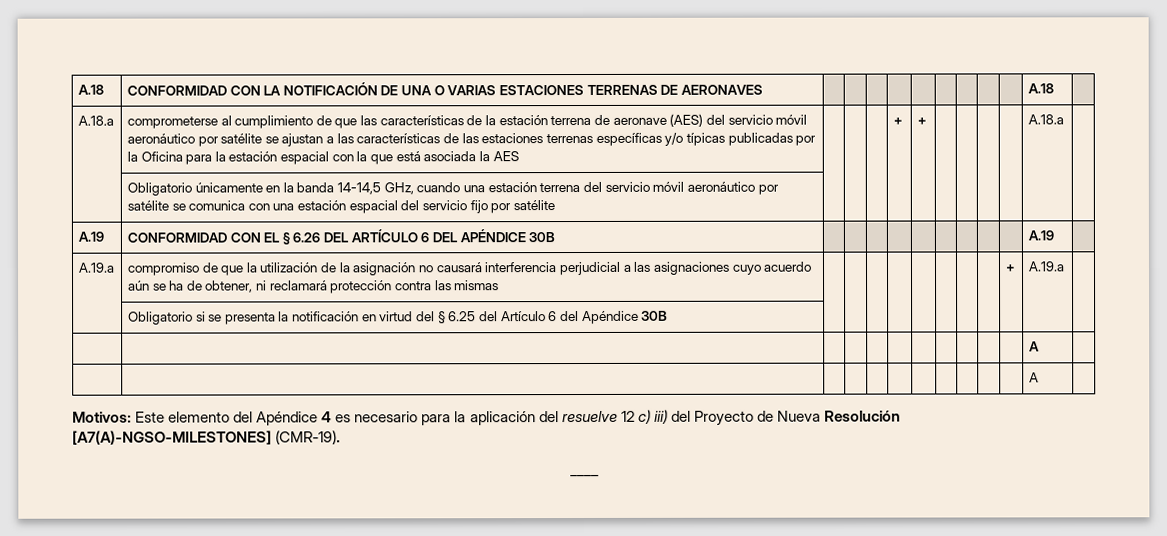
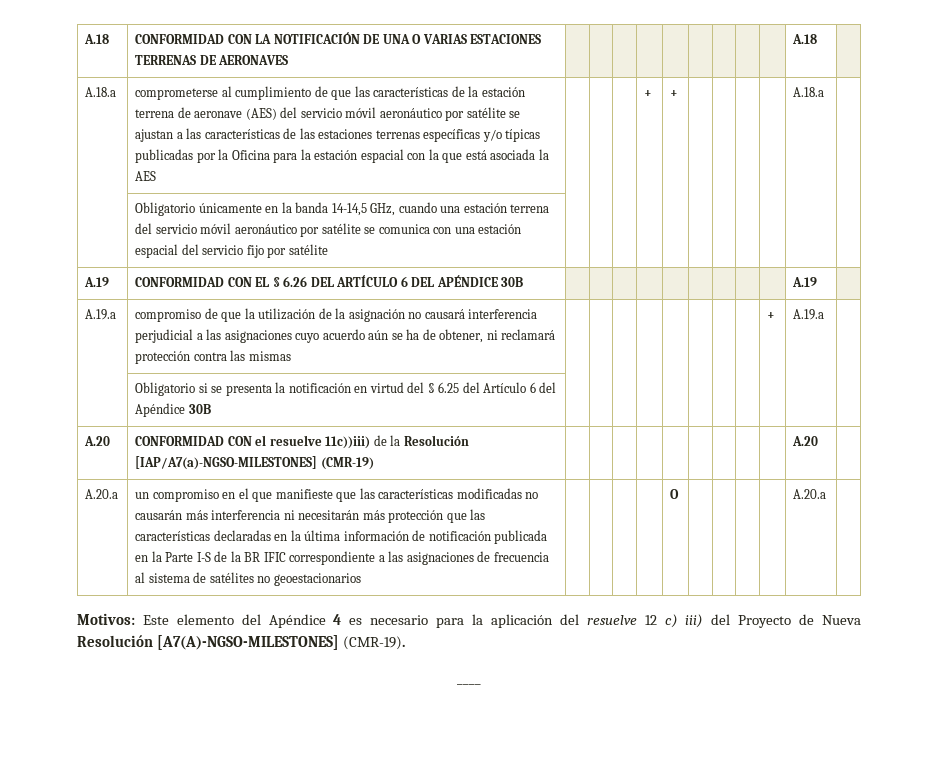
  | Obligatorio si se presenta la notificación en virtud del § 6.25 del Artículo 6 del Apéndice 30B | | | | | | | | | | |
- | | | | | | | | | | | A |
- | | | | | | | | | | | A |
+ A.20 | CONFORMIDAD CON el resuelve 11c))iii) de la Resolución [IAP/A7(a)-NGSO-MILESTONES] (CMR-19) | | | | | | | | | | A.20 |
+ A.20.a | un compromiso en el que manifieste que las características modificadas no causarán más interferencia ni necesitarán más protección que las características declaradas en la última información de notificación publicada en la Parte I-S de la BR IFIC correspondiente a las asignaciones de frecuencia al sistema de satélites no geoestacionarios | | | | | O | | | | | A.20.a

